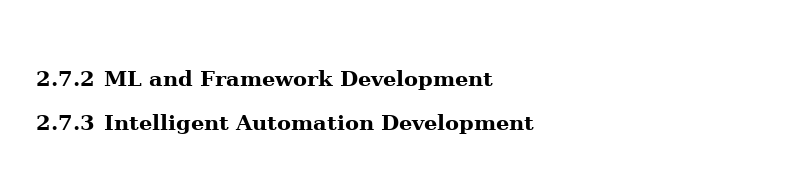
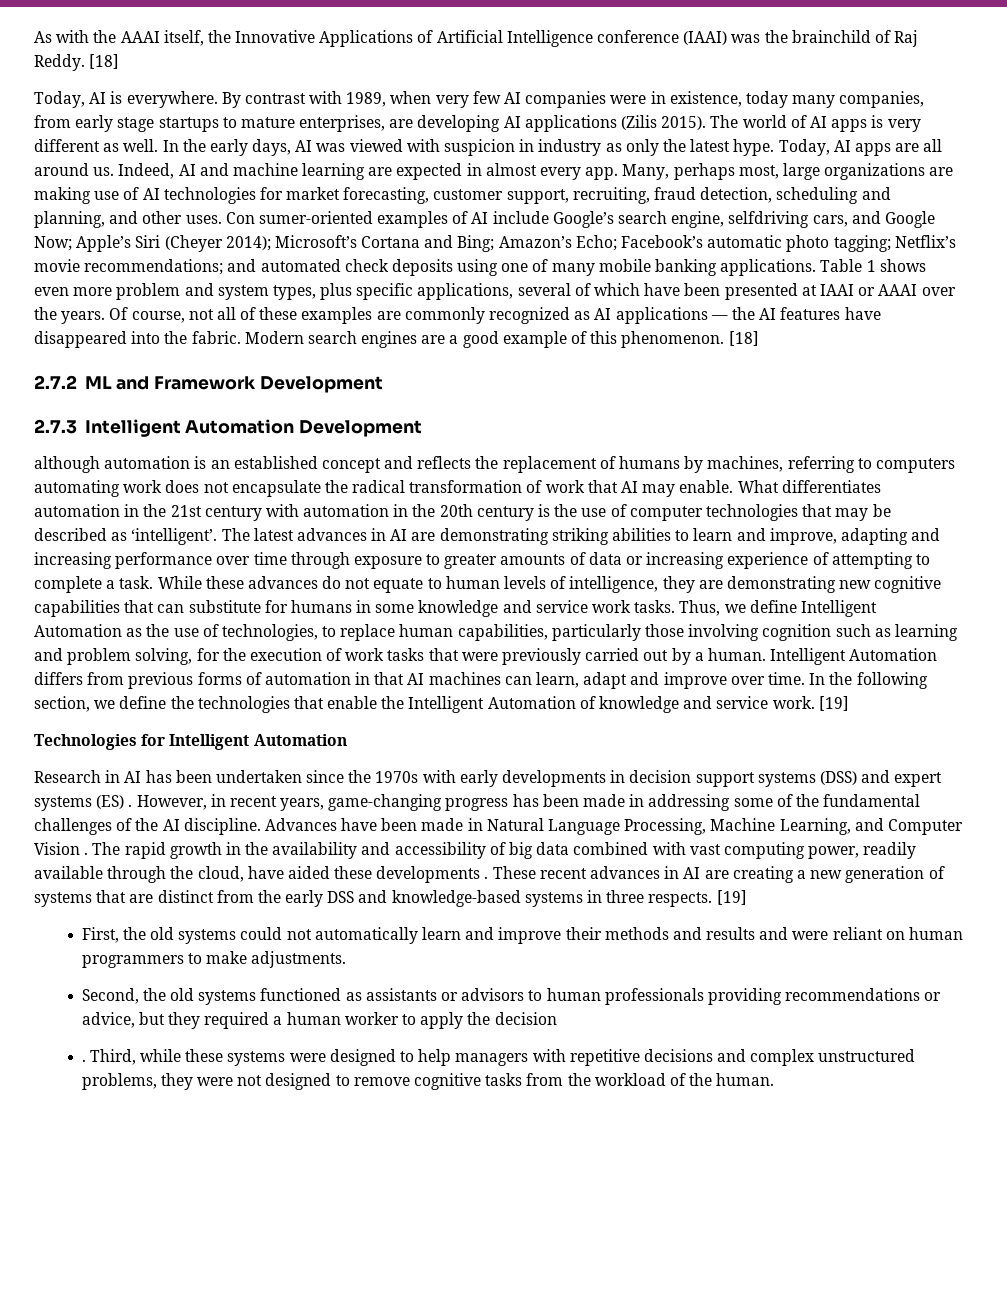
+ As with the AAAI itself, the Innovative Applications of Artificial Intelligence conference (IAAI) was the brainchild of Raj Reddy. [18]
+ Today, AI is everywhere. By contrast with 1989, when very few AI companies were in existence, today many companies, from early stage startups to mature enterprises, are developing AI applications (Zilis 2015). The world of AI apps is very different as well. In the early days, AI was viewed with suspicion in industry as only the latest hype. Today, AI apps are all around us. Indeed, AI and machine learning are expected in almost every app. Many, perhaps most, large organizations are making use of AI technologies for market forecasting, customer support, recruiting, fraud detection, scheduling and planning, and other uses. Con sumer-oriented examples of AI include Google’s search engine, selfdriving cars, and Google Now; Apple’s Siri (Cheyer 2014); Microsoft’s Cortana and Bing; Amazon’s Echo; Facebook’s automatic photo tagging; Netflix’s movie recommendations; and automated check deposits using one of many mobile banking applications. Table 1 shows even more problem and system types, plus specific applications, several of which have been presented at IAAI or AAAI over the years. Of course, not all of these examples are commonly recognized as AI applications — the AI features have disappeared into the fabric. Modern search engines are a good example of this phenomenon. [18]
+ although automation is an established concept and reflects the replacement of humans by machines, referring to computers automating work does not encapsulate the radical transformation of work that AI may enable. What differentiates automation in the 21st century with automation in the 20th century is the use of computer technologies that may be described as ‘intelligent’. The latest advances in AI are demonstrating striking abilities to learn and improve, adapting and increasing performance over time through exposure to greater amounts of data or increasing experience of attempting to complete a task. While these advances do not equate to human levels of intelligence, they are demonstrating new cognitive capabilities that can substitute for humans in some knowledge and service work tasks. Thus, we define Intelligent Automation as the use of technologies, to replace human capabilities, particularly those involving cognition such as learning and problem solving, for the execution of work tasks that were previously carried out by a human. Intelligent Automation differs from previous forms of automation in that AI machines can learn, adapt and improve over time. In the following section, we define the technologies that enable the Intelligent Automation of knowledge and service work. [19]
+ Technologies for Intelligent Automation
+ Research in AI has been undertaken since the 1970s with early developments in decision support systems (DSS) and expert systems (ES) . However, in recent years, game-changing progress has been made in addressing some of the fundamental challenges of the AI discipline. Advances have been made in Natural Language Processing, Machine Learning, and Computer Vision . The rapid growth in the availability and accessibility of big data combined with vast computing power, readily available through the cloud, have aided these developments . These recent advances in AI are creating a new generation of systems that are distinct from the early DSS and knowledge-based systems in three respects. [19]
+ First, the old systems could not automatically learn and improve their methods and results and were reliant on human programmers to make adjustments.
+ Second, the old systems functioned as assistants or advisors to human professionals providing recommendations or advice, but they required a human worker to apply the decision
+ . Third, while these systems were designed to help managers with repetitive decisions and complex unstructured problems, they were not designed to remove cognitive tasks from the workload of the human.

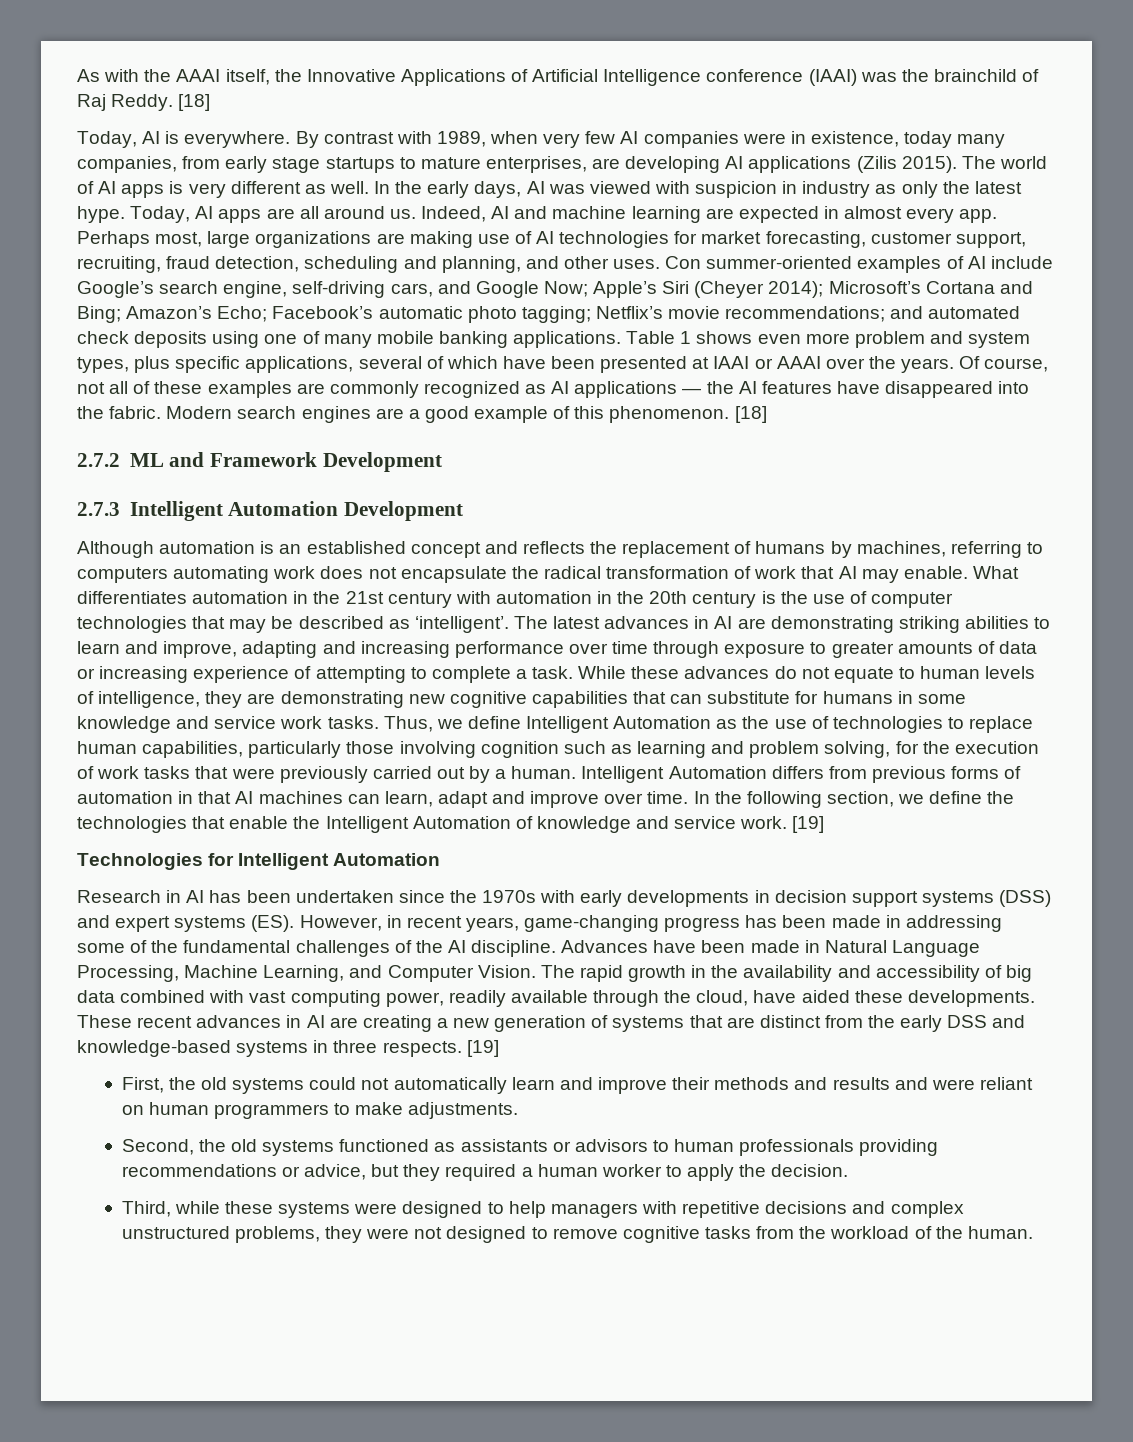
- Many, perhaps most, large organizations are making use of AI technologies for market forecasting, customer support, recruiting, fraud detection, scheduling and planning, and other uses.
+ Perhaps most, large organizations are making use of AI technologies for market forecasting, customer support, recruiting, fraud detection, scheduling and planning, and other uses.
- Con sumer-oriented examples of AI include Google’s search engine, selfdriving cars, and Google Now; Apple’s Siri (Cheyer 2014); Microsoft’s Cortana and Bing; Amazon’s Echo; Facebook’s automatic photo tagging; Netflix’s movie recommendations; and automated check deposits using one of many mobile banking applications.
+ Con summer-oriented examples of AI include Google’s search engine, self-driving cars, and Google Now; Apple’s Siri (Cheyer 2014); Microsoft’s Cortana and Bing; Amazon’s Echo; Facebook’s automatic photo tagging; Netflix’s movie recommendations; and automated check deposits using one of many mobile banking applications.
- although automation is an established concept and reflects the replacement of humans by machines, referring to computers automating work does not encapsulate the radical transformation of work that AI may enable.
+ Although automation is an established concept and reflects the replacement of humans by machines, referring to computers automating work does not encapsulate the radical transformation of work that AI may enable.
- Thus, we define Intelligent Automation as the use of technologies, to replace human capabilities, particularly those involving cognition such as learning and problem solving, for the execution of work tasks that were previously carried out by a human.
+ Thus, we define Intelligent Automation as the use of technologies to replace human capabilities, particularly those involving cognition such as learning and problem solving, for the execution of work tasks that were previously carried out by a human.
- Research in AI has been undertaken since the 1970s with early developments in decision support systems (DSS) and expert systems (ES) . However, in recent years, game-changing progress has been made in addressing some of the fundamental challenges of the AI discipline.
+ Research in AI has been undertaken since the 1970s with early developments in decision support systems (DSS) and expert systems (ES). However, in recent years, game-changing progress has been made in addressing some of the fundamental challenges of the AI discipline.
- Advances have been made in Natural Language Processing, Machine Learning, and Computer Vision .
+ Advances have been made in Natural Language Processing, Machine Learning, and Computer Vision.
- The rapid growth in the availability and accessibility of big data combined with vast computing power, readily available through the cloud, have aided these developments .
+ The rapid growth in the availability and accessibility of big data combined with vast computing power, readily available through the cloud, have aided these developments.
- Second, the old systems functioned as assistants or advisors to human professionals providing recommendations or advice, but they required a human worker to apply the decision
- . Third, while these systems were designed to help managers with repetitive decisions and complex unstructured problems, they were not designed to remove cognitive tasks from the workload of the human.
+ Second, the old systems functioned as assistants or advisors to human professionals providing recommendations or advice, but they required a human worker to apply the decision.
+ Third, while these systems were designed to help managers with repetitive decisions and complex unstructured problems, they were not designed to remove cognitive tasks from the workload of the human.

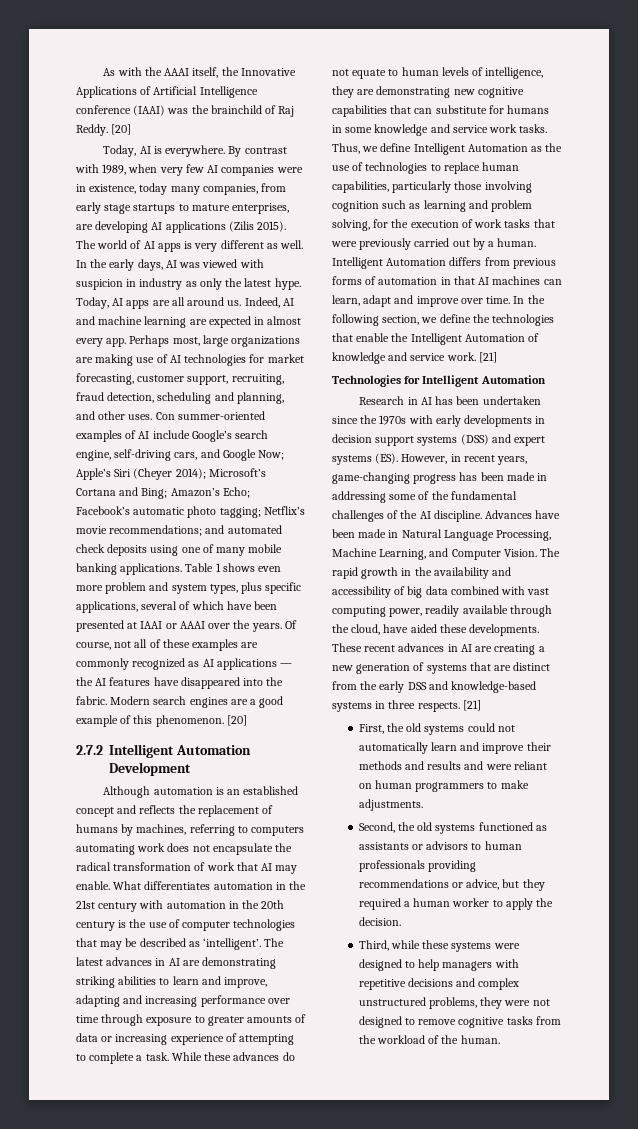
- As with the AAAI itself, the Innovative Applications of Artificial Intelligence conference (IAAI) was the brainchild of Raj Reddy. [18]
+ As with the AAAI itself, the Innovative Applications of Artificial Intelligence conference (IAAI) was the brainchild of Raj Reddy. [20]
- Modern search engines are a good example of this phenomenon. [18]
- 2.7.2 ML and Framework Development
- 2.7.3 Intelligent Automation Development
+ Modern search engines are a good example of this phenomenon. [20]
+ 2.7.2 Intelligent Automation Development
- In the following section, we define the technologies that enable the Intelligent Automation of knowledge and service work. [19]
+ In the following section, we define the technologies that enable the Intelligent Automation of knowledge and service work. [21]
- These recent advances in AI are creating a new generation of systems that are distinct from the early DSS and knowledge-based systems in three respects. [19]
+ These recent advances in AI are creating a new generation of systems that are distinct from the early DSS and knowledge-based systems in three respects. [21]

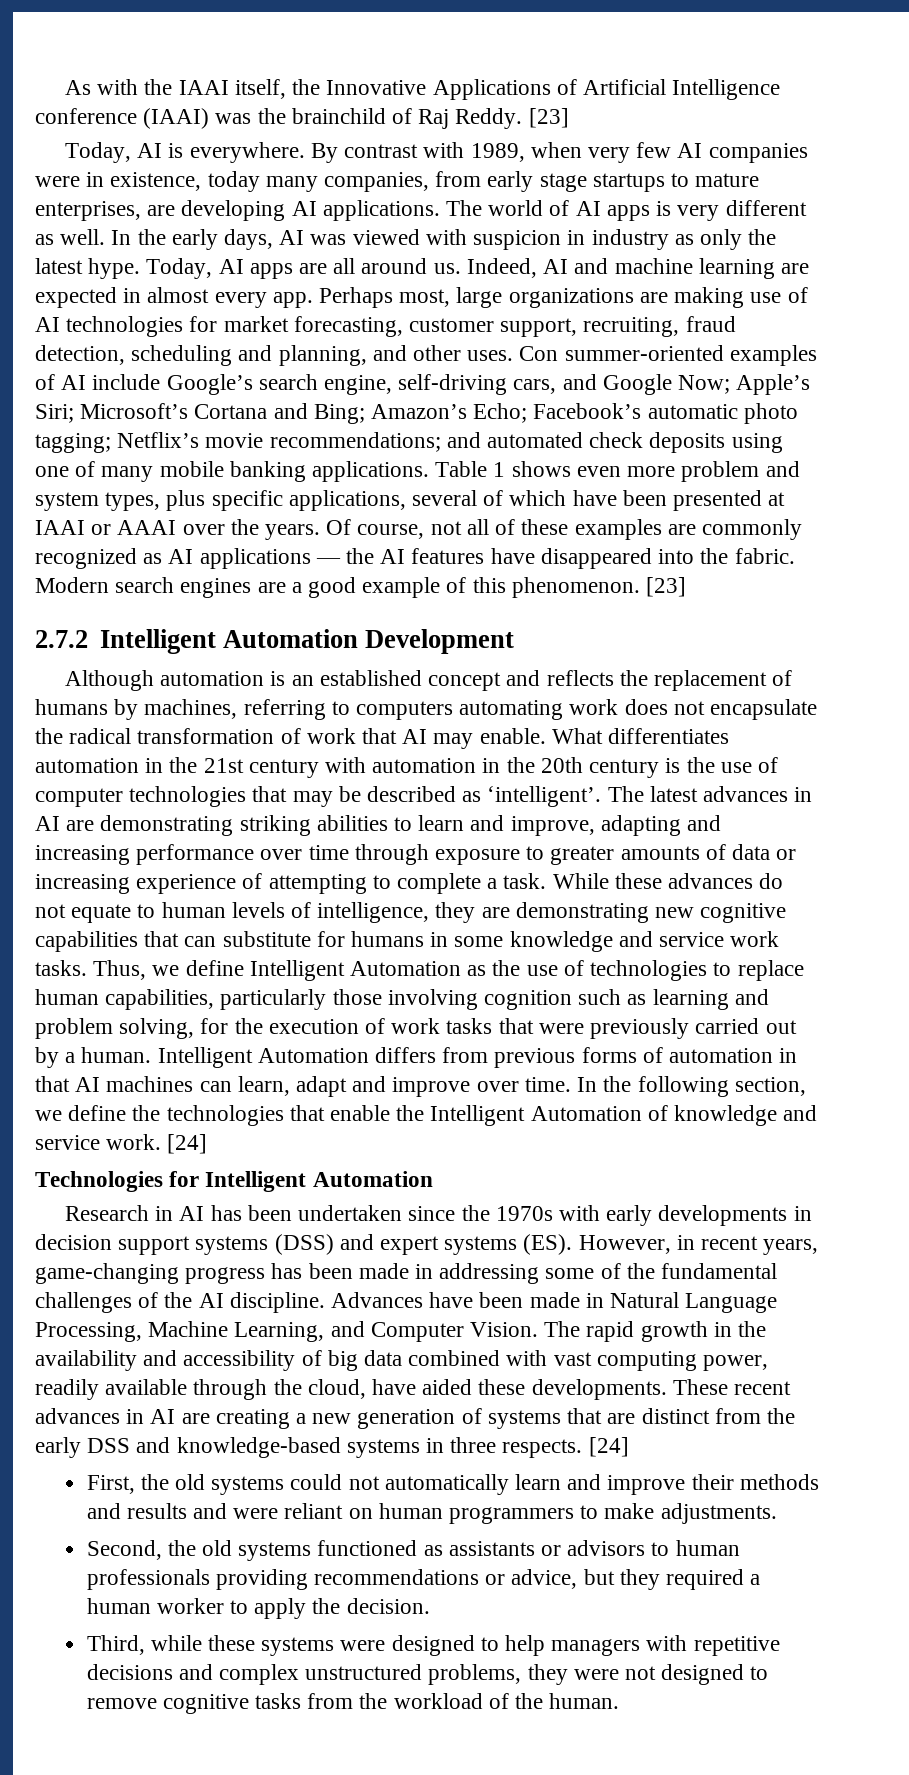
- As with the AAAI itself, the Innovative Applications of Artificial Intelligence conference (IAAI) was the brainchild of Raj Reddy. [20]
+ As with the IAAI itself, the Innovative Applications of Artificial Intelligence conference (IAAI) was the brainchild of Raj Reddy. [23]
- By contrast with 1989, when very few AI companies were in existence, today many companies, from early stage startups to mature enterprises, are developing AI applications (Zilis 2015).
+ By contrast with 1989, when very few AI companies were in existence, today many companies, from early stage startups to mature enterprises, are developing AI applications.
- Con summer-oriented examples of AI include Google’s search engine, self-driving cars, and Google Now; Apple’s Siri (Cheyer 2014); Microsoft’s Cortana and Bing; Amazon’s Echo; Facebook’s automatic photo tagging; Netflix’s movie recommendations; and automated check deposits using one of many mobile banking applications.
+ Con summer-oriented examples of AI include Google’s search engine, self-driving cars, and Google Now; Apple’s Siri; Microsoft’s Cortana and Bing; Amazon’s Echo; Facebook’s automatic photo tagging; Netflix’s movie recommendations; and automated check deposits using one of many mobile banking applications.
- Modern search engines are a good example of this phenomenon. [20]
+ Modern search engines are a good example of this phenomenon. [23]
- In the following section, we define the technologies that enable the Intelligent Automation of knowledge and service work. [21]
+ In the following section, we define the technologies that enable the Intelligent Automation of knowledge and service work. [24]
- These recent advances in AI are creating a new generation of systems that are distinct from the early DSS and knowledge-based systems in three respects. [21]
+ These recent advances in AI are creating a new generation of systems that are distinct from the early DSS and knowledge-based systems in three respects. [24]

